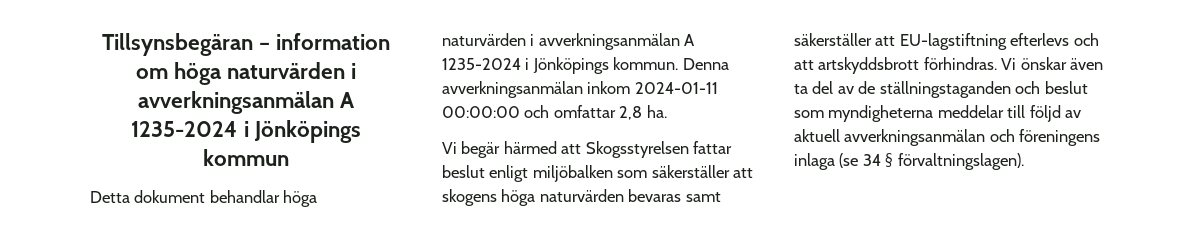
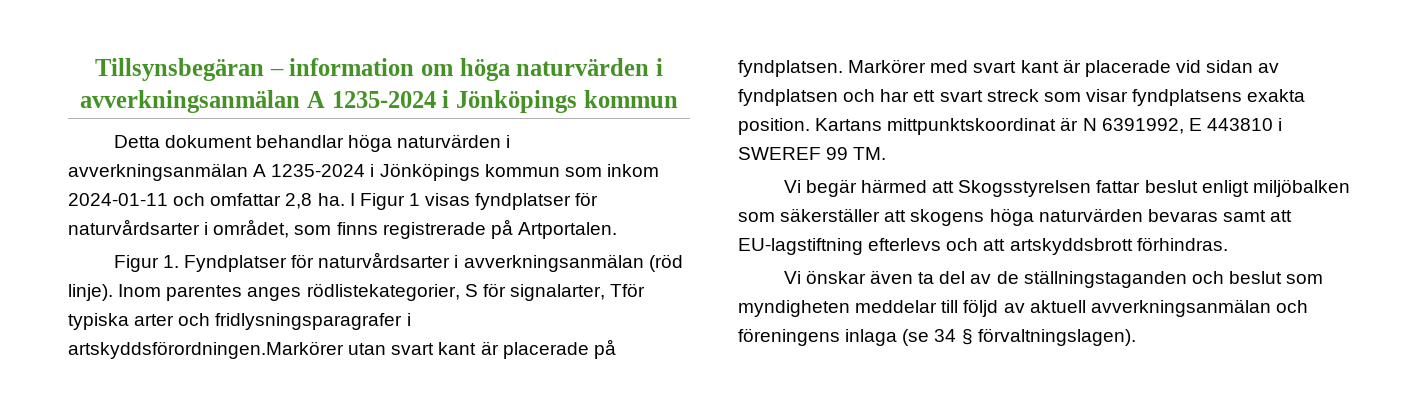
- Detta dokument behandlar höga naturvärden i avverkningsanmälan A 1235-2024 i Jönköpings kommun. Denna avverkningsanmälan inkom 2024-01-11 00:00:00 och omfattar 2,8 ha.
+ Detta dokument behandlar höga naturvärden i avverkningsanmälan A 1235-2024 i Jönköpings kommun som inkom 2024-01-11 och omfattar 2,8 ha. I Figur 1 visas fyndplatser för naturvårdsarter i området, som finns registrerade på Artportalen.
+ Figur 1. Fyndplatser för naturvårdsarter i avverkningsanmälan (röd linje). Inom parentes anges rödlistekategorier, S för signalarter, Tför typiska arter och fridlysningsparagrafer i artskyddsförordningen.Markörer utan svart kant är placerade på fyndplatsen. Markörer med svart kant är placerade vid sidan av fyndplatsen och har ett svart streck som visar fyndplatsens exakta position. Kartans mittpunktskoordinat är N 6391992, E 443810 i SWEREF 99 TM.
- Vi begär härmed att Skogsstyrelsen fattar beslut enligt miljöbalken som säkerställer att skogens höga naturvärden bevaras samt säkerställer att EU-lagstiftning efterlevs och att artskyddsbrott förhindras. Vi önskar även ta del av de ställningstaganden och beslut som myndigheterna meddelar till följd av aktuell avverkningsanmälan och föreningens inlaga (se 34 § förvaltningslagen).
+ Vi begär härmed att Skogsstyrelsen fattar beslut enligt miljöbalken som säkerställer att skogens höga naturvärden bevaras samt att EU-lagstiftning efterlevs och att artskyddsbrott förhindras.
+ Vi önskar även ta del av de ställningstaganden och beslut som myndigheten meddelar till följd av aktuell avverkningsanmälan och föreningens inlaga (se 34 § förvaltningslagen).

